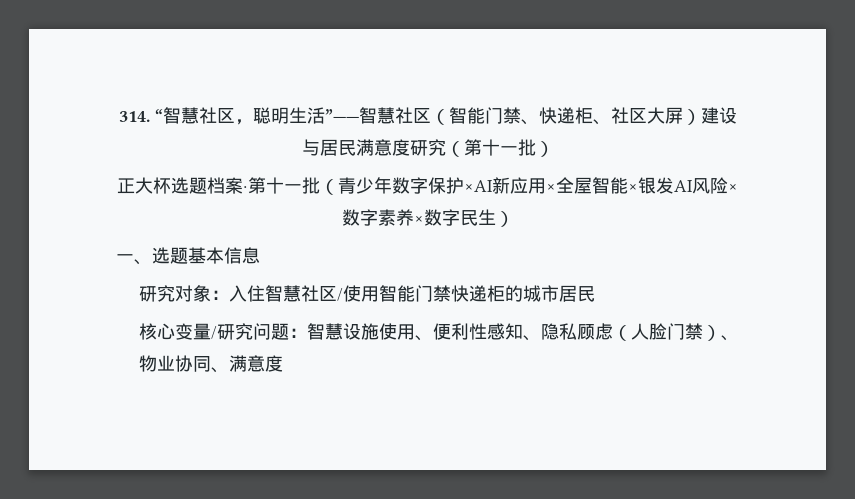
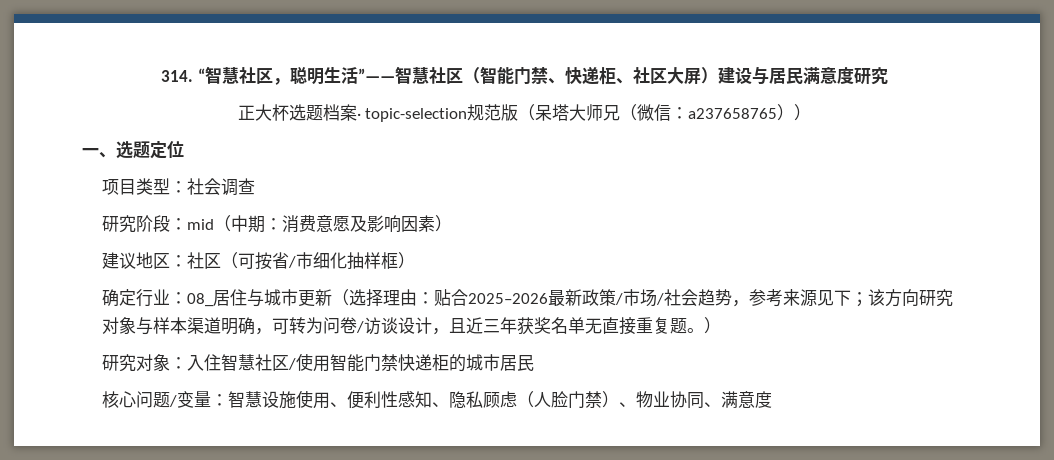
- 314. “智慧社区，聪明生活”——智慧社区（智能门禁、快递柜、社区大屏）建设与居民满意度研究（第十一批）
+ 314. “智慧社区，聪明生活”——智慧社区（智能门禁、快递柜、社区大屏）建设与居民满意度研究
- 正大杯选题档案·第十一批（青少年数字保护×AI新应用×全屋智能×银发AI风险×数字素养×数字民生）
- 一、选题基本信息
+ 正大杯选题档案· topic-selection规范版（呆塔大师兄（微信：a237658765））
+ 一、选题定位
+ 项目类型：社会调查
+ 研究阶段：mid（中期：消费意愿及影响因素）
+ 建议地区：社区（可按省/市细化抽样框）
+ 确定行业：08_居住与城市更新（选择理由：贴合2025–2026最新政策/市场/社会趋势，参考来源见下；该方向研究对象与样本渠道明确，可转为问卷/访谈设计，且近三年获奖名单无直接重复题。）
- 核心变量/研究问题：智慧设施使用、便利性感知、隐私顾虑（人脸门禁）、物业协同、满意度
+ 核心问题/变量：智慧设施使用、便利性感知、隐私顾虑（人脸门禁）、物业协同、满意度

